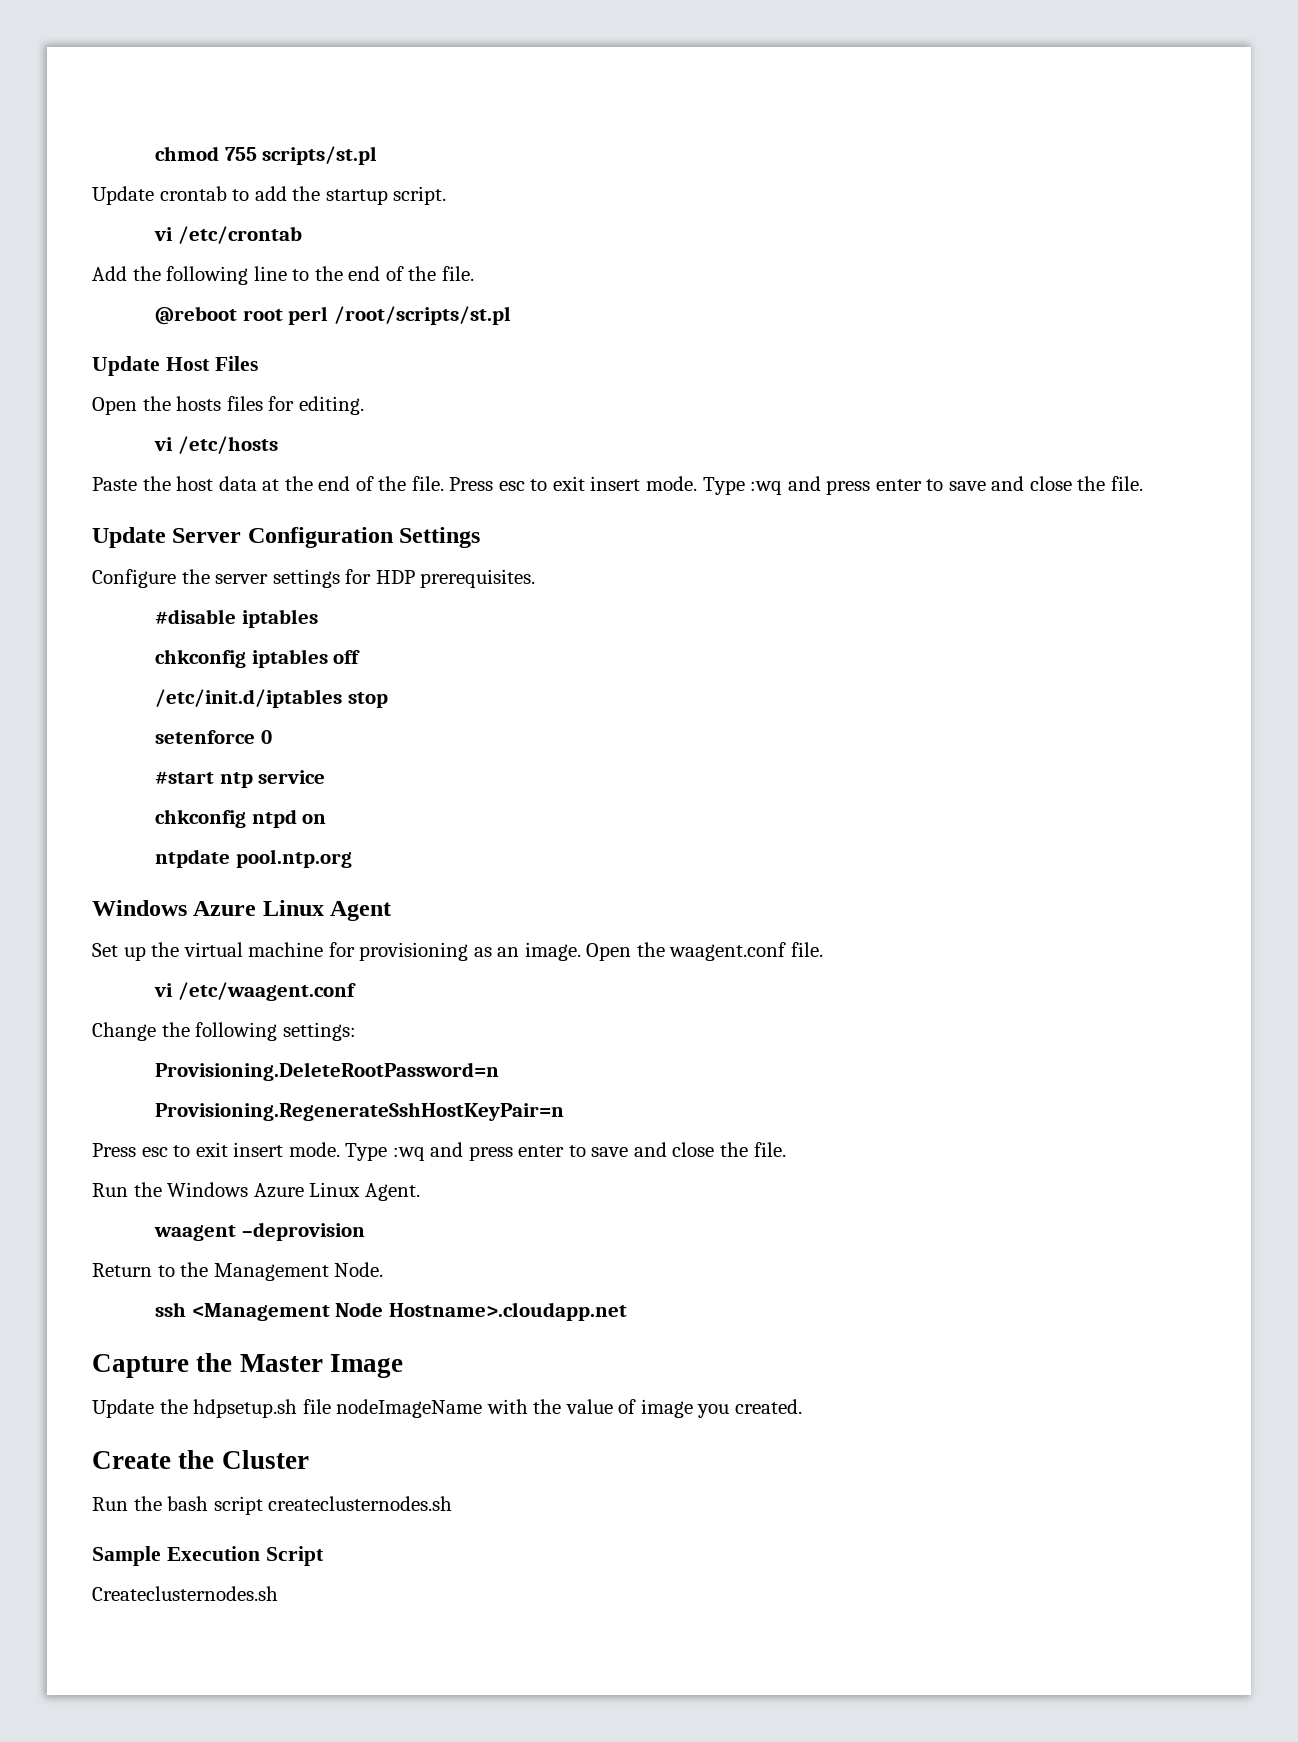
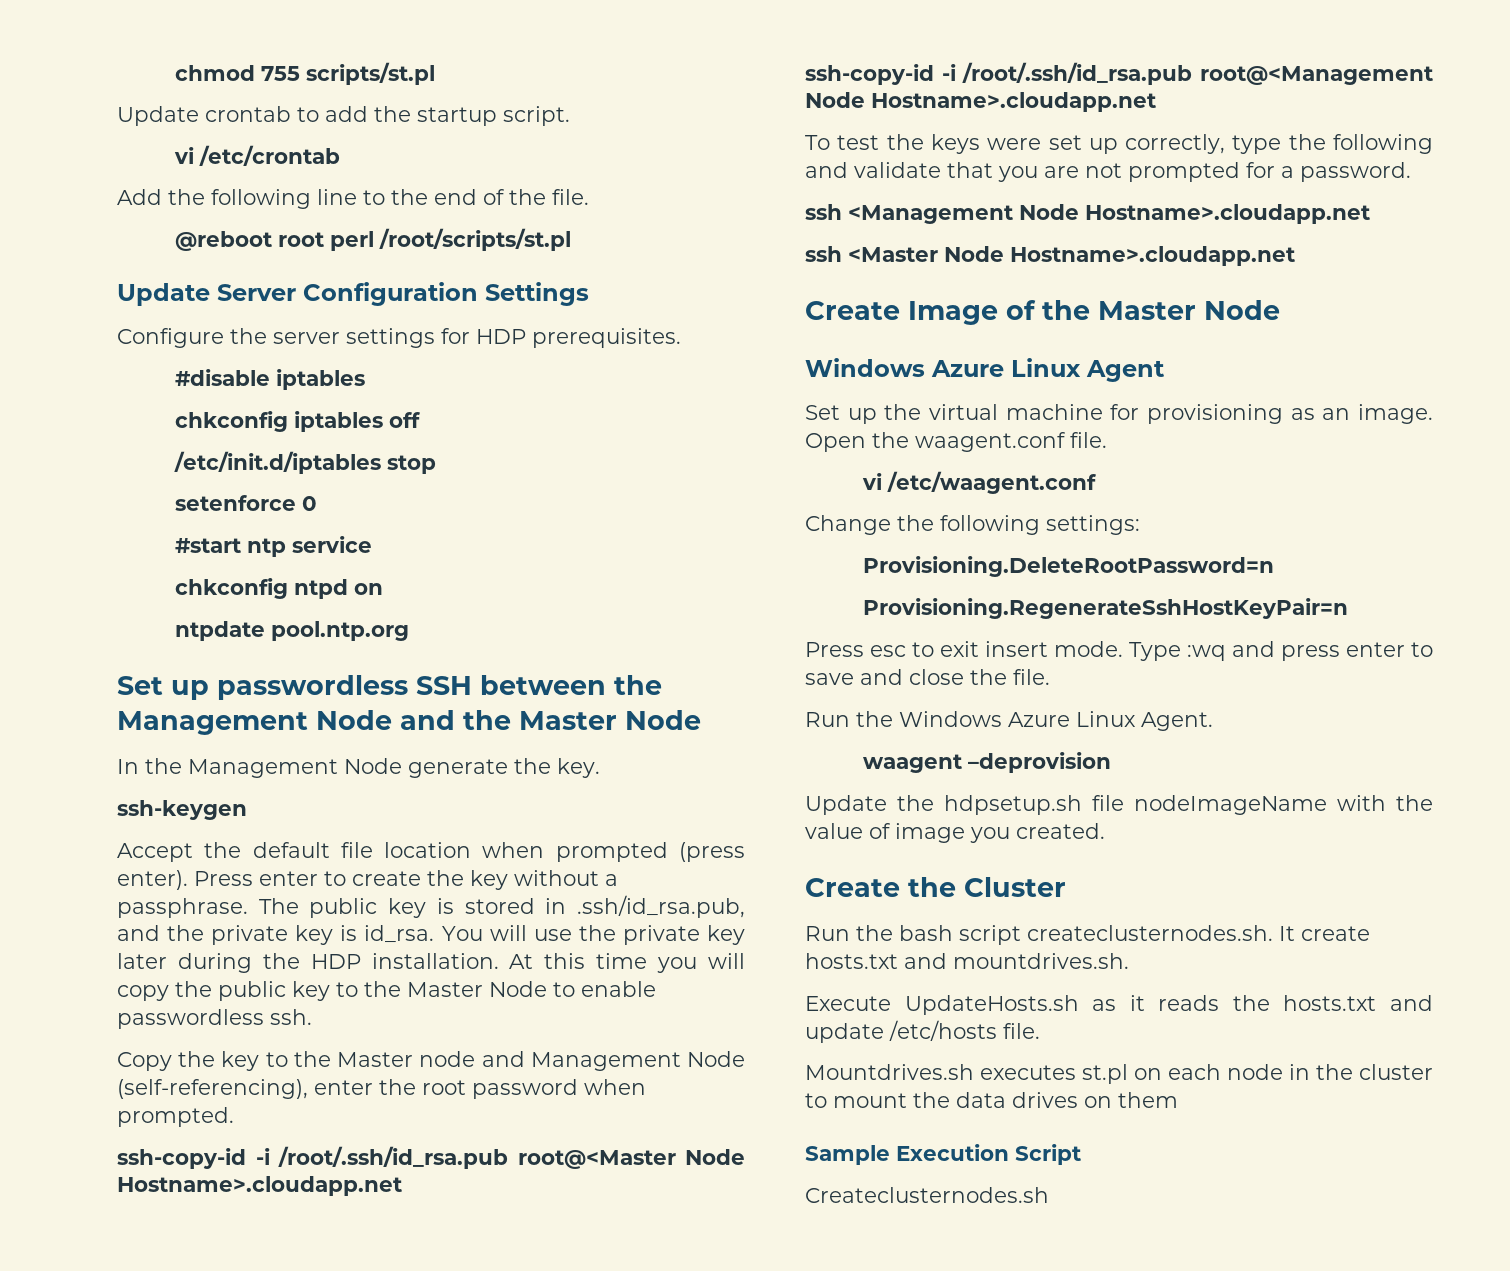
- Update Host Files
- Open the hosts files for editing.
- vi /etc/hosts
- Paste the host data at the end of the file. Press esc to exit insert mode. Type :wq and press enter to save and close the file.
+ Set up passwordless SSH between the Management Node and the Master Node
+ In the Management Node generate the key.
+ ssh-keygen
+ Accept the default file location when prompted (press enter). Press enter to create the key without a passphrase. The public key is stored in .ssh/id_rsa.pub, and the private key is id_rsa. You will use the private key later during the HDP installation. At this time you will copy the public key to the Master Node to enable passwordless ssh.
+ Copy the key to the Master node and Management Node (self-referencing), enter the root password when prompted.
+ ssh-copy-id -i /root/.ssh/id_rsa.pub root@<Master Node Hostname>.cloudapp.net
+ ssh-copy-id -i /root/.ssh/id_rsa.pub root@<Management Node Hostname>.cloudapp.net
+ To test the keys were set up correctly, type the following and validate that you are not prompted for a password.
+ ssh <Management Node Hostname>.cloudapp.net
+ ssh <Master Node Hostname>.cloudapp.net
+ Create Image of the Master Node
- Return to the Management Node.
- ssh <Management Node Hostname>.cloudapp.net
- Capture the Master Image
- Run the bash script createclusternodes.sh
+ Run the bash script createclusternodes.sh. It create hosts.txt and mountdrives.sh.
+ Execute UpdateHosts.sh as it reads the hosts.txt and update /etc/hosts file.
+ Mountdrives.sh executes st.pl on each node in the cluster to mount the data drives on them

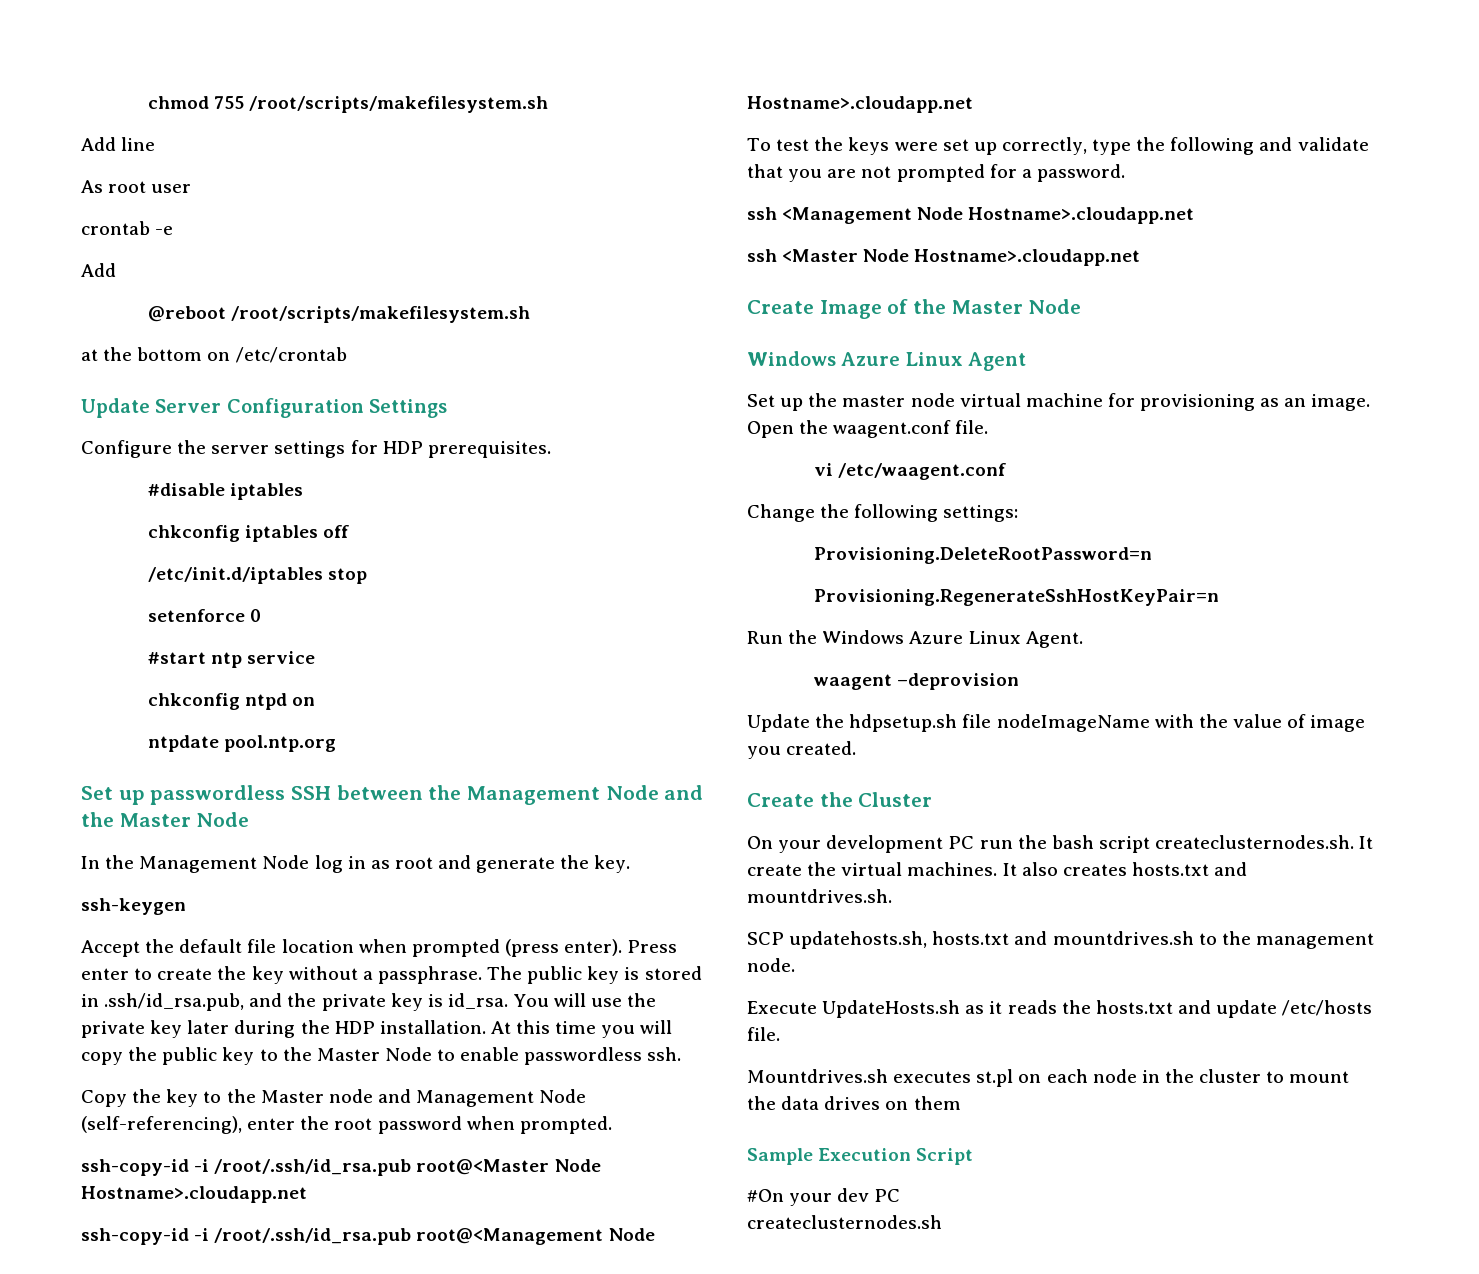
- chmod 755 scripts/st.pl
- Update crontab to add the startup script.
- vi /etc/crontab
- Add the following line to the end of the file.
- @reboot root perl /root/scripts/st.pl
+ chmod 755 /root/scripts/makefilesystem.sh
+ Add line
+ As root user
+ crontab -e
+ Add
+ @reboot /root/scripts/makefilesystem.sh
+ at the bottom on /etc/crontab
- In the Management Node generate the key.
+ In the Management Node log in as root and generate the key.
- Set up the virtual machine for provisioning as an image.
+ Set up the master node virtual machine for provisioning as an image.
- Press esc to exit insert mode. Type :wq and press enter to save and close the file.
- Run the bash script createclusternodes.sh. It create hosts.txt and mountdrives.sh.
+ On your development PC run the bash script createclusternodes.sh. It create the virtual machines. It also creates hosts.txt and mountdrives.sh.
+ SCP updatehosts.sh, hosts.txt and mountdrives.sh to the management node.
- Createclusternodes.sh
+ #On your dev PC
+ createclusternodes.sh

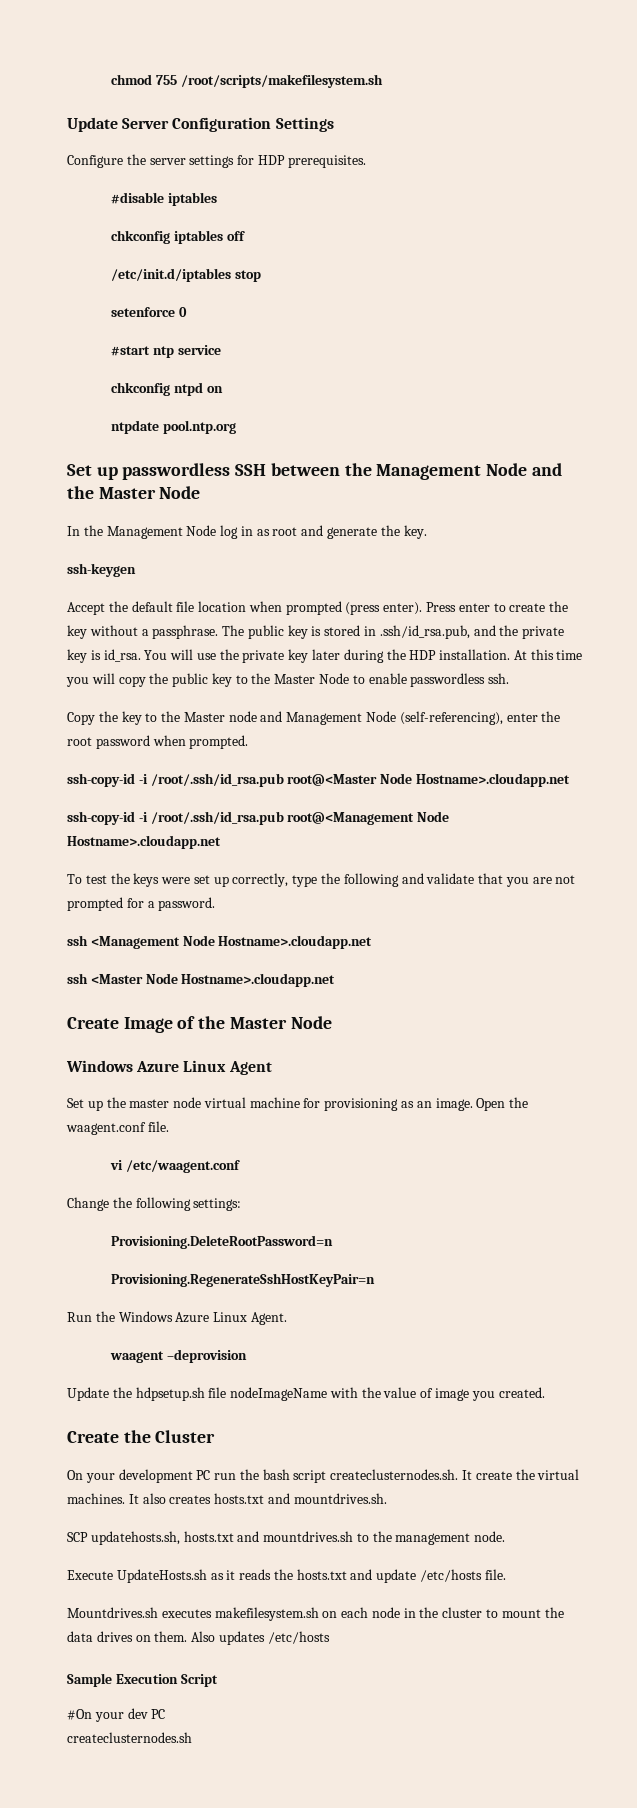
- Add line
- As root user
- crontab -e
- Add
- @reboot /root/scripts/makefilesystem.sh
- at the bottom on /etc/crontab
- Mountdrives.sh executes st.pl on each node in the cluster to mount the data drives on them
+ Mountdrives.sh executes makefilesystem.sh on each node in the cluster to mount the data drives on them. Also updates /etc/hosts

